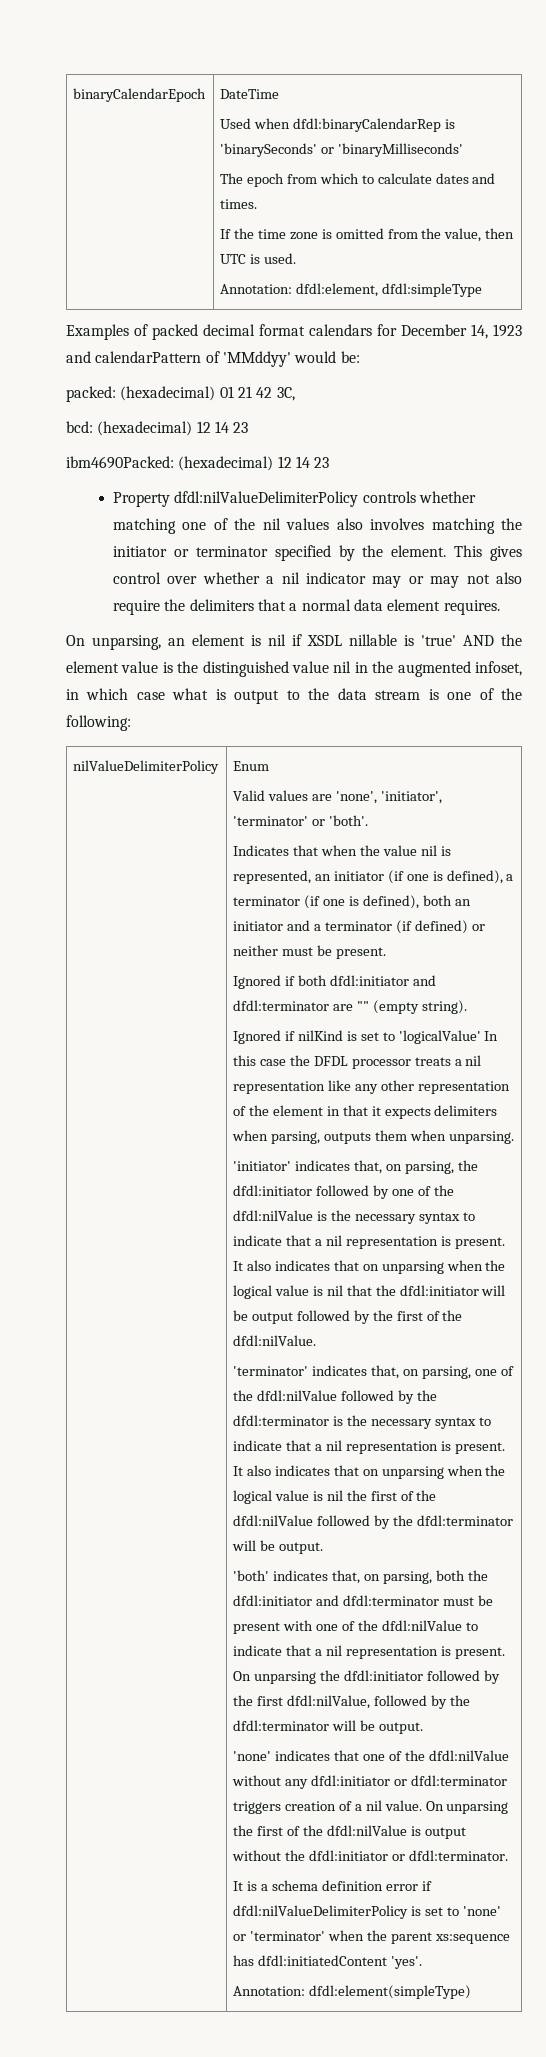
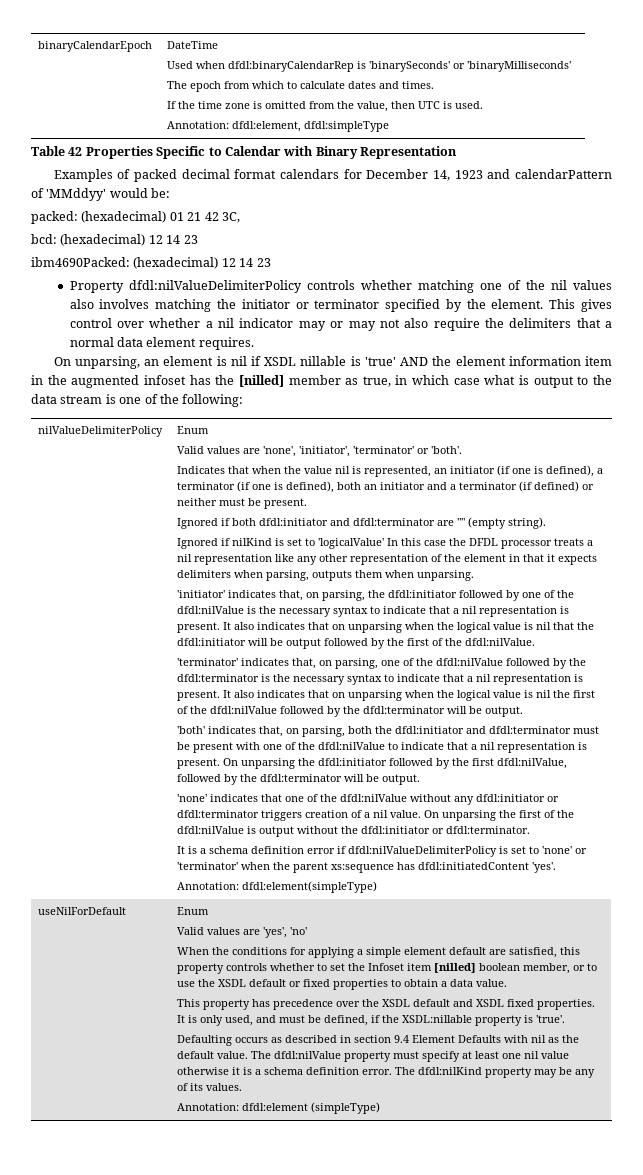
+ Table 42 Properties Specific to Calendar with Binary Representation
- On unparsing, an element is nil if XSDL nillable is 'true' AND the element value is the distinguished value nil in the augmented infoset, in which case what is output to the data stream is one of the following:
+ On unparsing, an element is nil if XSDL nillable is 'true' AND the element information item in the augmented infoset has the [nilled] member as true, in which case what is output to the data stream is one of the following:
+ useNilForDefault | Enum
+ Valid values are 'yes', 'no'
+ When the conditions for applying a simple element default are satisfied, this property controls whether to set the Infoset item [nilled] boolean member, or to use the XSDL default or fixed properties to obtain a data value.
+ This property has precedence over the XSDL default and XSDL fixed properties. It is only used, and must be defined, if the XSDL:nillable property is 'true'.
+ Defaulting occurs as described in section 9.4 Element Defaults with nil as the default value. The dfdl:nilValue property must specify at least one nil value otherwise it is a schema definition error. The dfdl:nilKind property may be any of its values.
+ Annotation: dfdl:element (simpleType)

